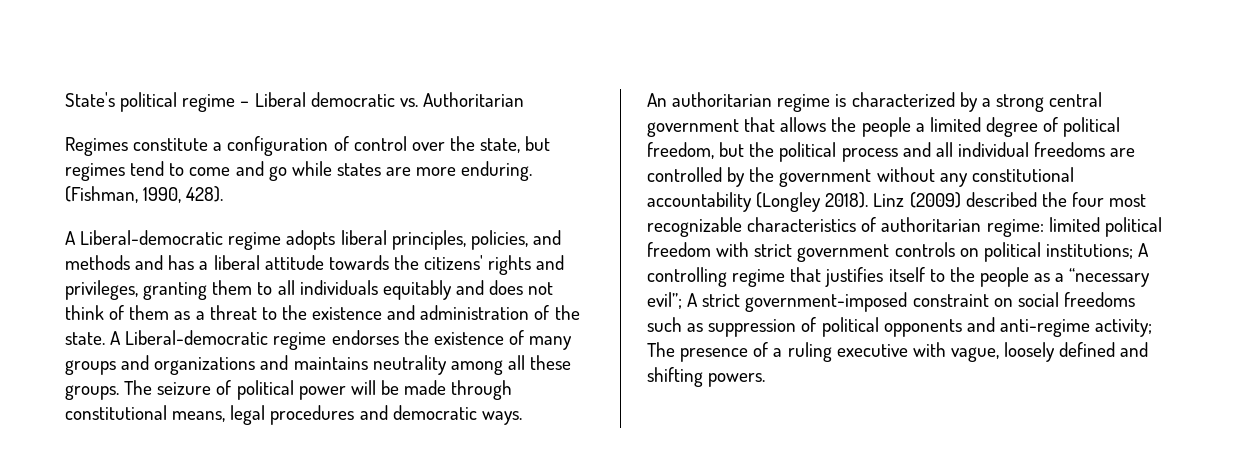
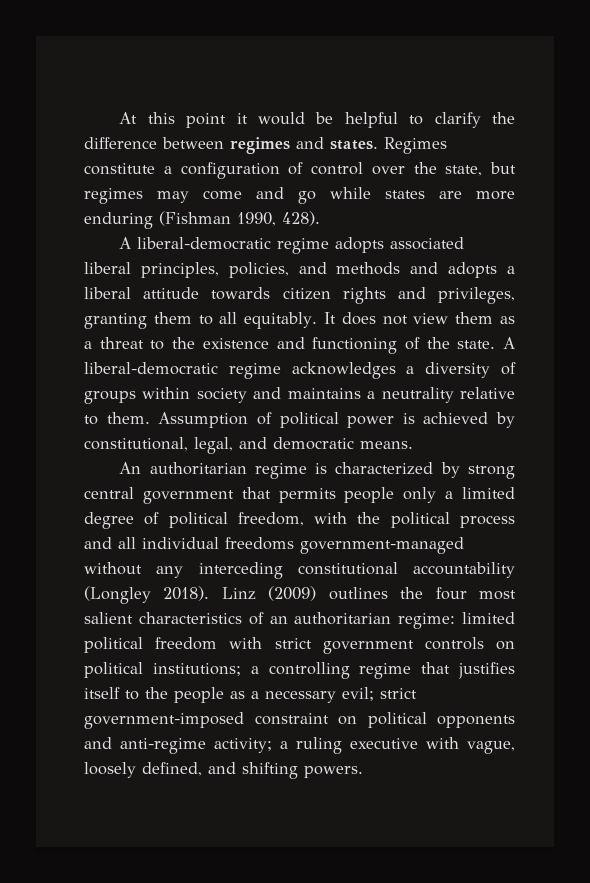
- State's political regime – Liberal democratic vs. Authoritarian
- Regimes constitute a configuration of control over the state, but regimes tend to come and go while states are more enduring. (Fishman, 1990, 428).
+ At this point it would be helpful to clarify the difference between regimes and states. Regimes constitute a configuration of control over the state, but regimes may come and go while states are more enduring (Fishman 1990, 428).
- A Liberal-democratic regime adopts liberal principles, policies, and methods and has a liberal attitude towards the citizens' rights and privileges, granting them to all individuals equitably and does not think of them as a threat to the existence and administration of the state.
+ A liberal-democratic regime adopts associated liberal principles, policies, and methods and adopts a liberal attitude towards citizen rights and privileges, granting them to all equitably. It does not view them as a threat to the existence and functioning of the state.
- A Liberal-democratic regime endorses the existence of many groups and organizations and maintains neutrality among all these groups. The seizure of political power will be made through constitutional means, legal procedures and democratic ways.
+ A liberal-democratic regime acknowledges a diversity of groups within society and maintains a neutrality relative to them. Assumption of political power is achieved by constitutional, legal, and democratic means.
- An authoritarian regime is characterized by a strong central government that allows the people a limited degree of political freedom, but the political process and all individual freedoms are controlled by the government without any constitutional accountability (Longley 2018).
+ An authoritarian regime is characterized by strong central government that permits people only a limited degree of political freedom, with the political process and all individual freedoms government-managed without any interceding constitutional accountability (Longley 2018).
- Linz (2009) described the four most recognizable characteristics of authoritarian regime: limited political freedom with strict government controls on political institutions; A controlling regime that justifies itself to the people as a “necessary evil”; A strict government-imposed constraint on social freedoms such as suppression of political opponents and anti-regime activity; The presence of a ruling executive with vague, loosely defined and shifting powers.
+ Linz (2009) outlines the four most salient characteristics of an authoritarian regime: limited political freedom with strict government controls on political institutions; a controlling regime that justifies itself to the people as a necessary evil; strict government-imposed constraint on political opponents and anti-regime activity; a ruling executive with vague, loosely defined, and shifting powers.

